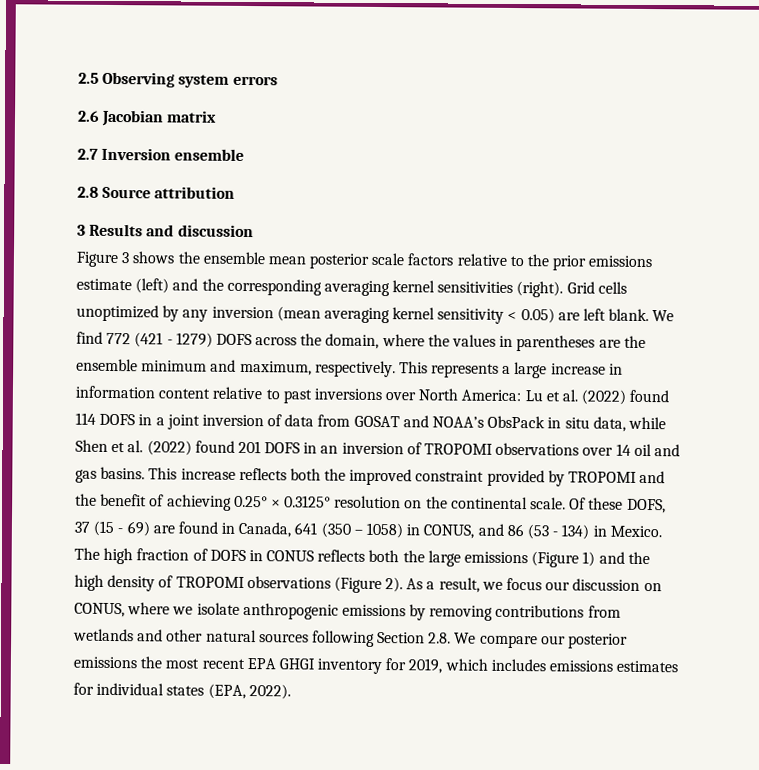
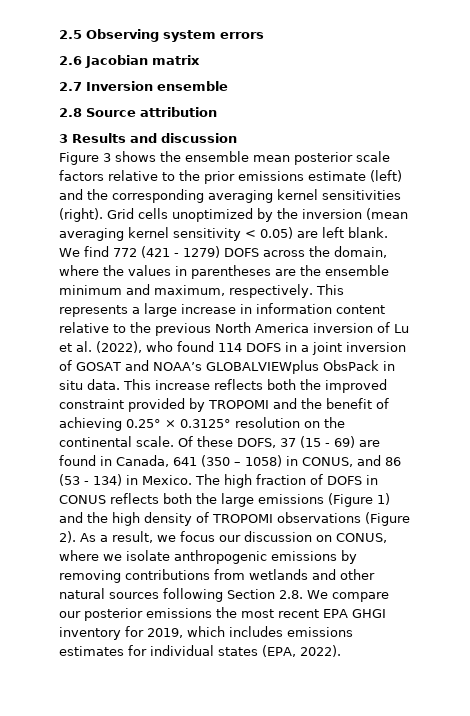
- Grid cells unoptimized by any inversion (mean averaging kernel sensitivity < 0.05) are left blank.
+ Grid cells unoptimized by the inversion (mean averaging kernel sensitivity < 0.05) are left blank.
- This represents a large increase in information content relative to past inversions over North America: Lu et al. (2022) found 114 DOFS in a joint inversion of data from GOSAT and NOAA’s ObsPack in situ data, while Shen et al. (2022) found 201 DOFS in an inversion of TROPOMI observations over 14 oil and gas basins.
+ This represents a large increase in information content relative to the previous North America inversion of Lu et al. (2022), who found 114 DOFS in a joint inversion of GOSAT and NOAA’s GLOBALVIEWplus ObsPack in situ data.

